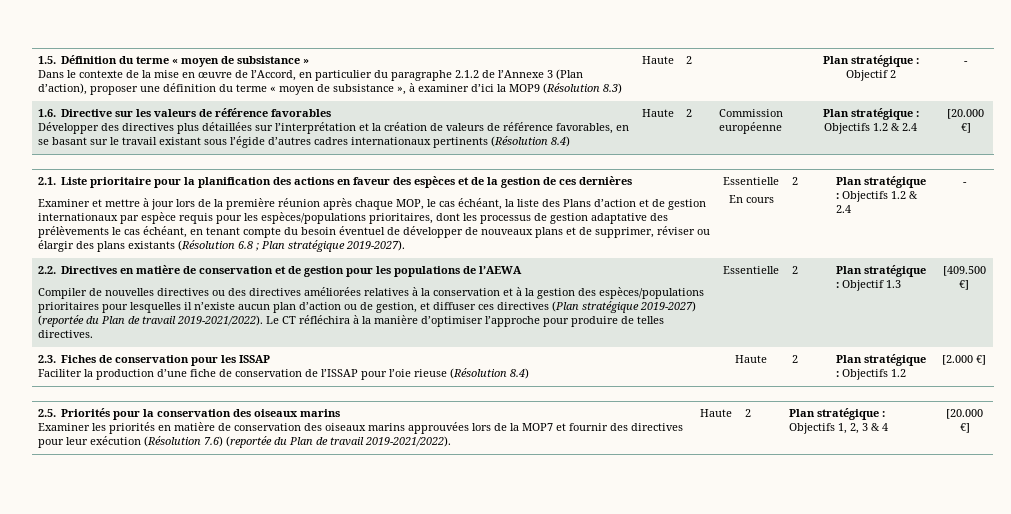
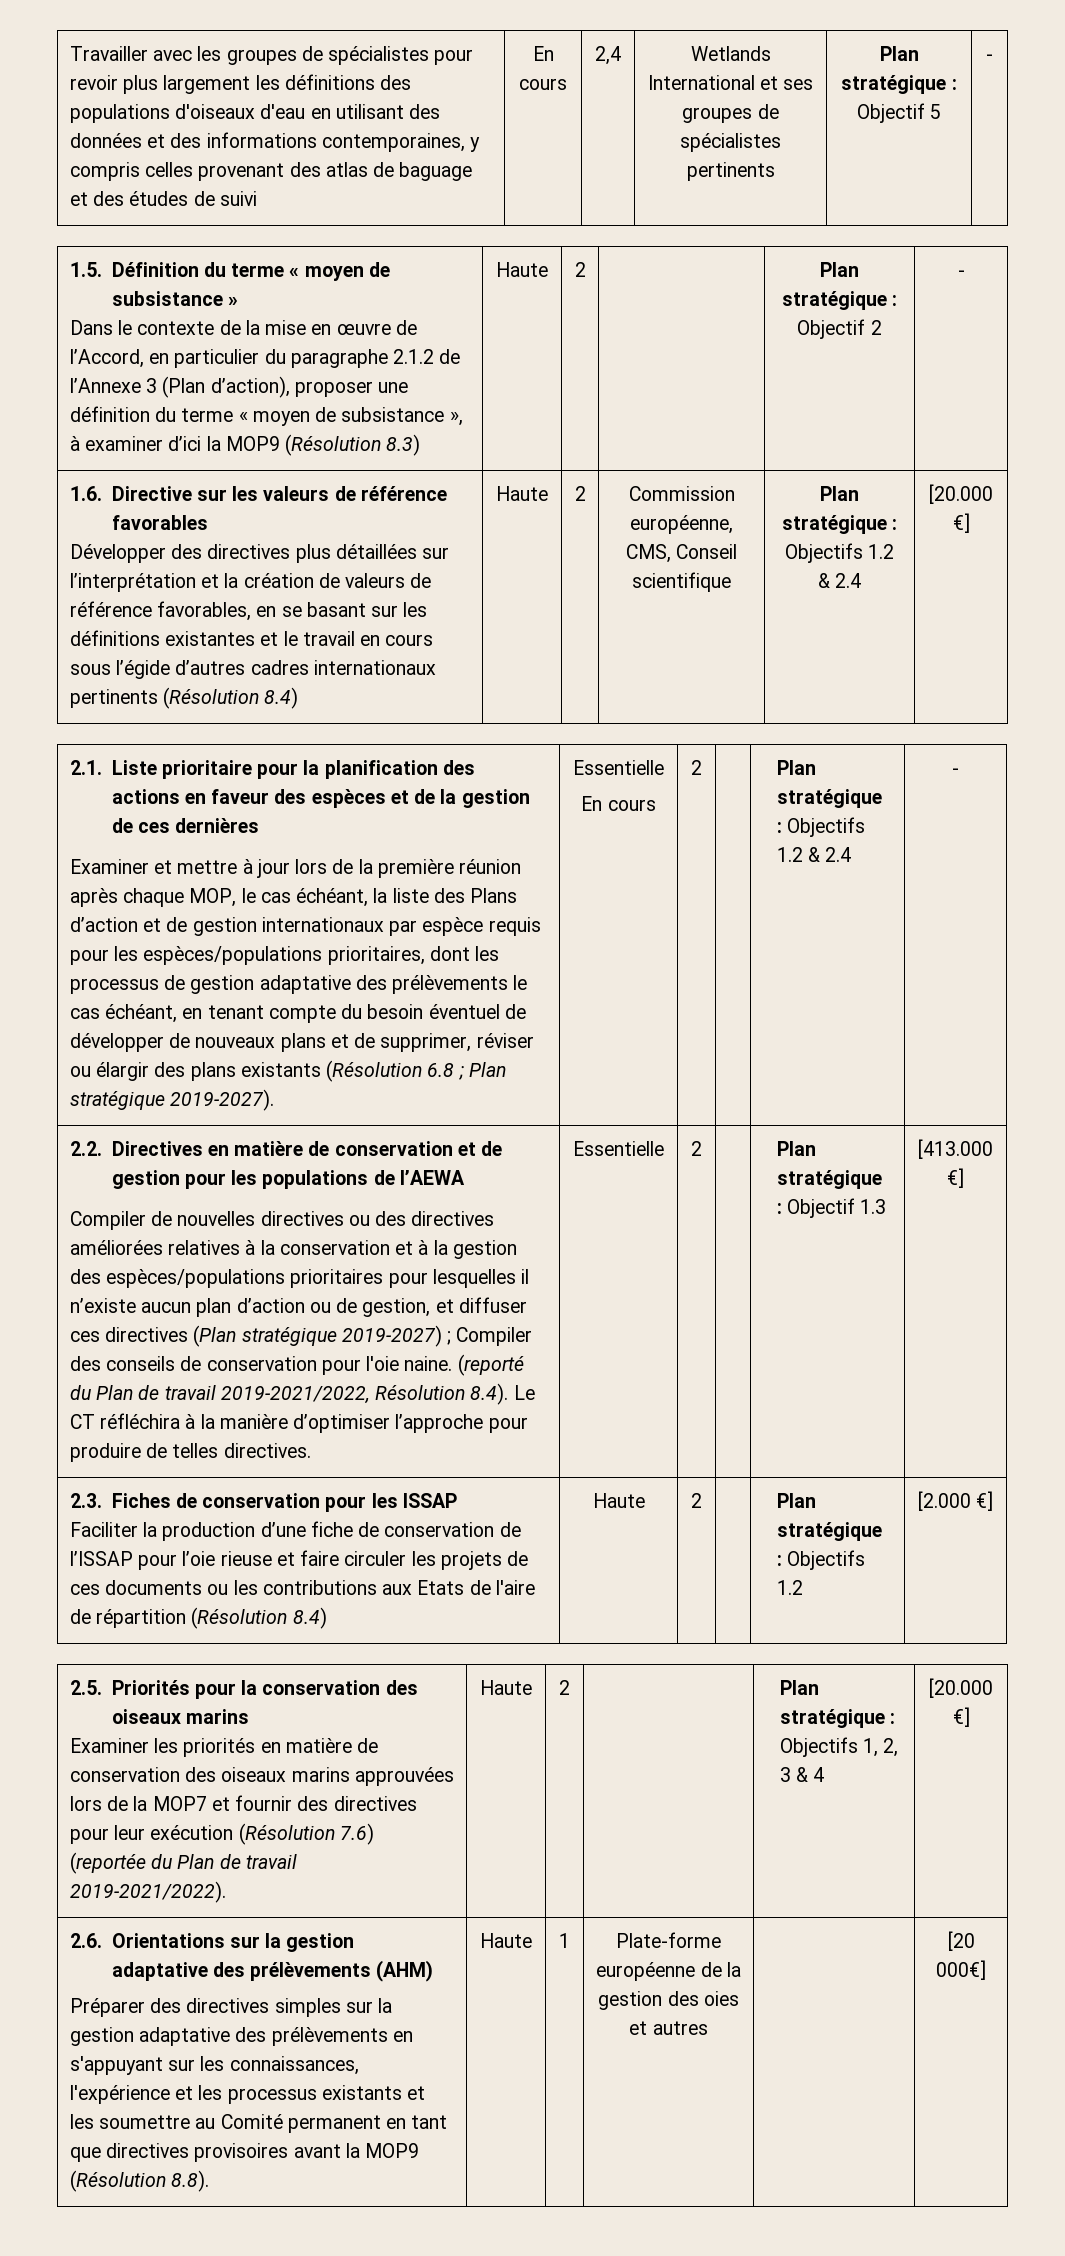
+ Travailler avec les groupes de spécialistes pour revoir plus largement les définitions des populations d'oiseaux d'eau en utilisant des données et des informations contemporaines, y compris celles provenant des atlas de baguage et des études de suivi | En cours | 2,4 | Wetlands International et ses groupes de spécialistes pertinents | Plan stratégique : Objectif 5 | -
- Développer des directives plus détaillées sur l’interprétation et la création de valeurs de référence favorables, en se basant sur le travail existant sous l’égide d’autres cadres internationaux pertinents (Résolution 8.4)
+ Développer des directives plus détaillées sur l’interprétation et la création de valeurs de référence favorables, en se basant sur les définitions existantes et le travail en cours sous l’égide d’autres cadres internationaux pertinents (Résolution 8.4)
- Commission européenne
+ Commission européenne, CMS, Conseil scientifique
- Compiler de nouvelles directives ou des directives améliorées relatives à la conservation et à la gestion des espèces/populations prioritaires pour lesquelles il n’existe aucun plan d’action ou de gestion, et diffuser ces directives (Plan stratégique 2019-2027) (reportée du Plan de travail 2019-2021/2022). Le CT réfléchira à la manière d’optimiser l’approche pour produire de telles directives.
+ Compiler de nouvelles directives ou des directives améliorées relatives à la conservation et à la gestion des espèces/populations prioritaires pour lesquelles il n’existe aucun plan d’action ou de gestion, et diffuser ces directives (Plan stratégique 2019-2027) ; Compiler des conseils de conservation pour l'oie naine. (reporté du Plan de travail 2019-2021/2022, Résolution 8.4). Le CT réfléchira à la manière d’optimiser l’approche pour produire de telles directives.
- [409.500 €]
+ [413.000 €]
- Faciliter la production d’une fiche de conservation de l’ISSAP pour l’oie rieuse (Résolution 8.4)
+ Faciliter la production d’une fiche de conservation de l’ISSAP pour l’oie rieuse et faire circuler les projets de ces documents ou les contributions aux Etats de l'aire de répartition (Résolution 8.4)
+ 2.6. Orientations sur la gestion adaptative des prélèvements (AHM)
+ Préparer des directives simples sur la gestion adaptative des prélèvements en s'appuyant sur les connaissances, l'expérience et les processus existants et les soumettre au Comité permanent en tant que directives provisoires avant la MOP9 (Résolution 8.8). | Haute | 1 | Plate-forme européenne de la gestion des oies et autres | | [20 000€]

